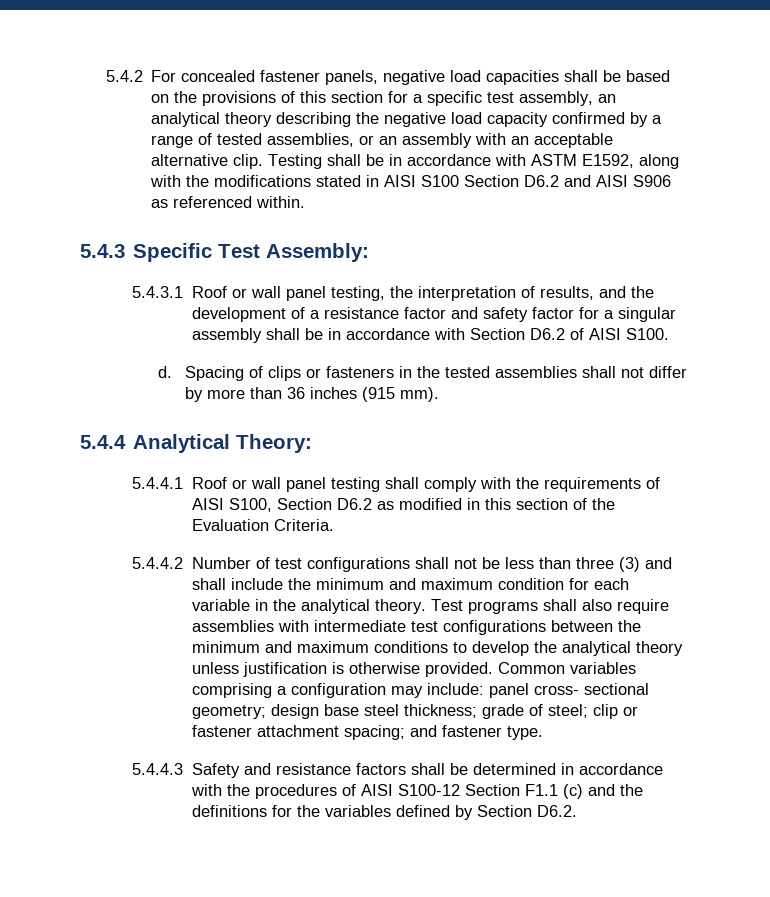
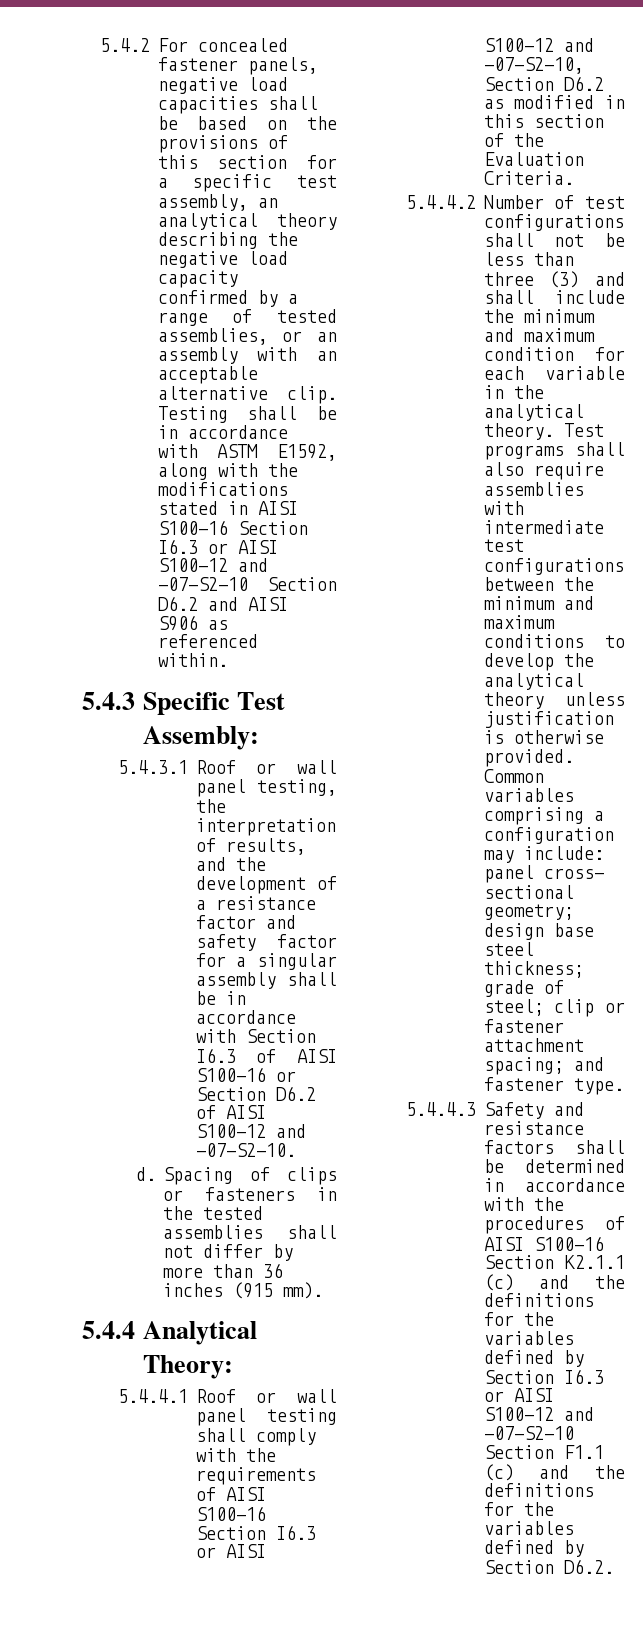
- Testing shall be in accordance with ASTM E1592, along with the modifications stated in AISI S100 Section D6.2 and AISI S906 as referenced within.
+ Testing shall be in accordance with ASTM E1592, along with the modifications stated in AISI S100-16 Section I6.3 or AISI S100-12 and -07-S2-10 Section D6.2 and AISI S906 as referenced within.
- 5.4.3.1 Roof or wall panel testing, the interpretation of results, and the development of a resistance factor and safety factor for a singular assembly shall be in accordance with Section D6.2 of AISI S100.
+ 5.4.3.1 Roof or wall panel testing, the interpretation of results, and the development of a resistance factor and safety factor for a singular assembly shall be in accordance with Section I6.3 of AISI S100-16 or Section D6.2 of AISI S100-12 and -07-S2-10.
- 5.4.4.1 Roof or wall panel testing shall comply with the requirements of AISI S100, Section D6.2 as modified in this section of the Evaluation Criteria.
+ 5.4.4.1 Roof or wall panel testing shall comply with the requirements of AISI S100-16 Section I6.3 or AISI S100-12 and -07-S2-10, Section D6.2 as modified in this section of the Evaluation Criteria.
- 5.4.4.3 Safety and resistance factors shall be determined in accordance with the procedures of AISI S100-12 Section F1.1 (c) and the definitions for the variables defined by Section D6.2.
+ 5.4.4.3 Safety and resistance factors shall be determined in accordance with the procedures of AISI S100-16 Section K2.1.1 (c) and the definitions for the variables defined by Section I6.3 or AISI S100-12 and -07-S2-10 Section F1.1 (c) and the definitions for the variables defined by Section D6.2.

